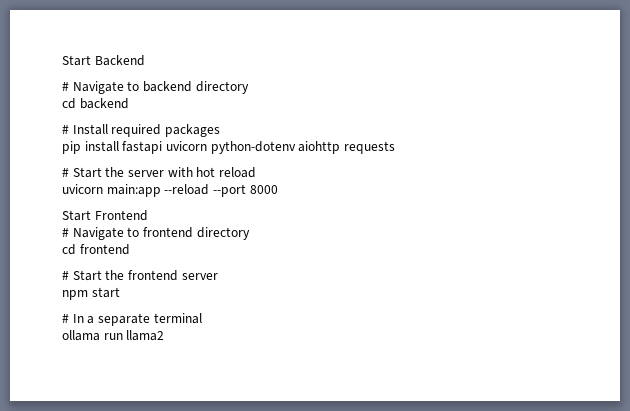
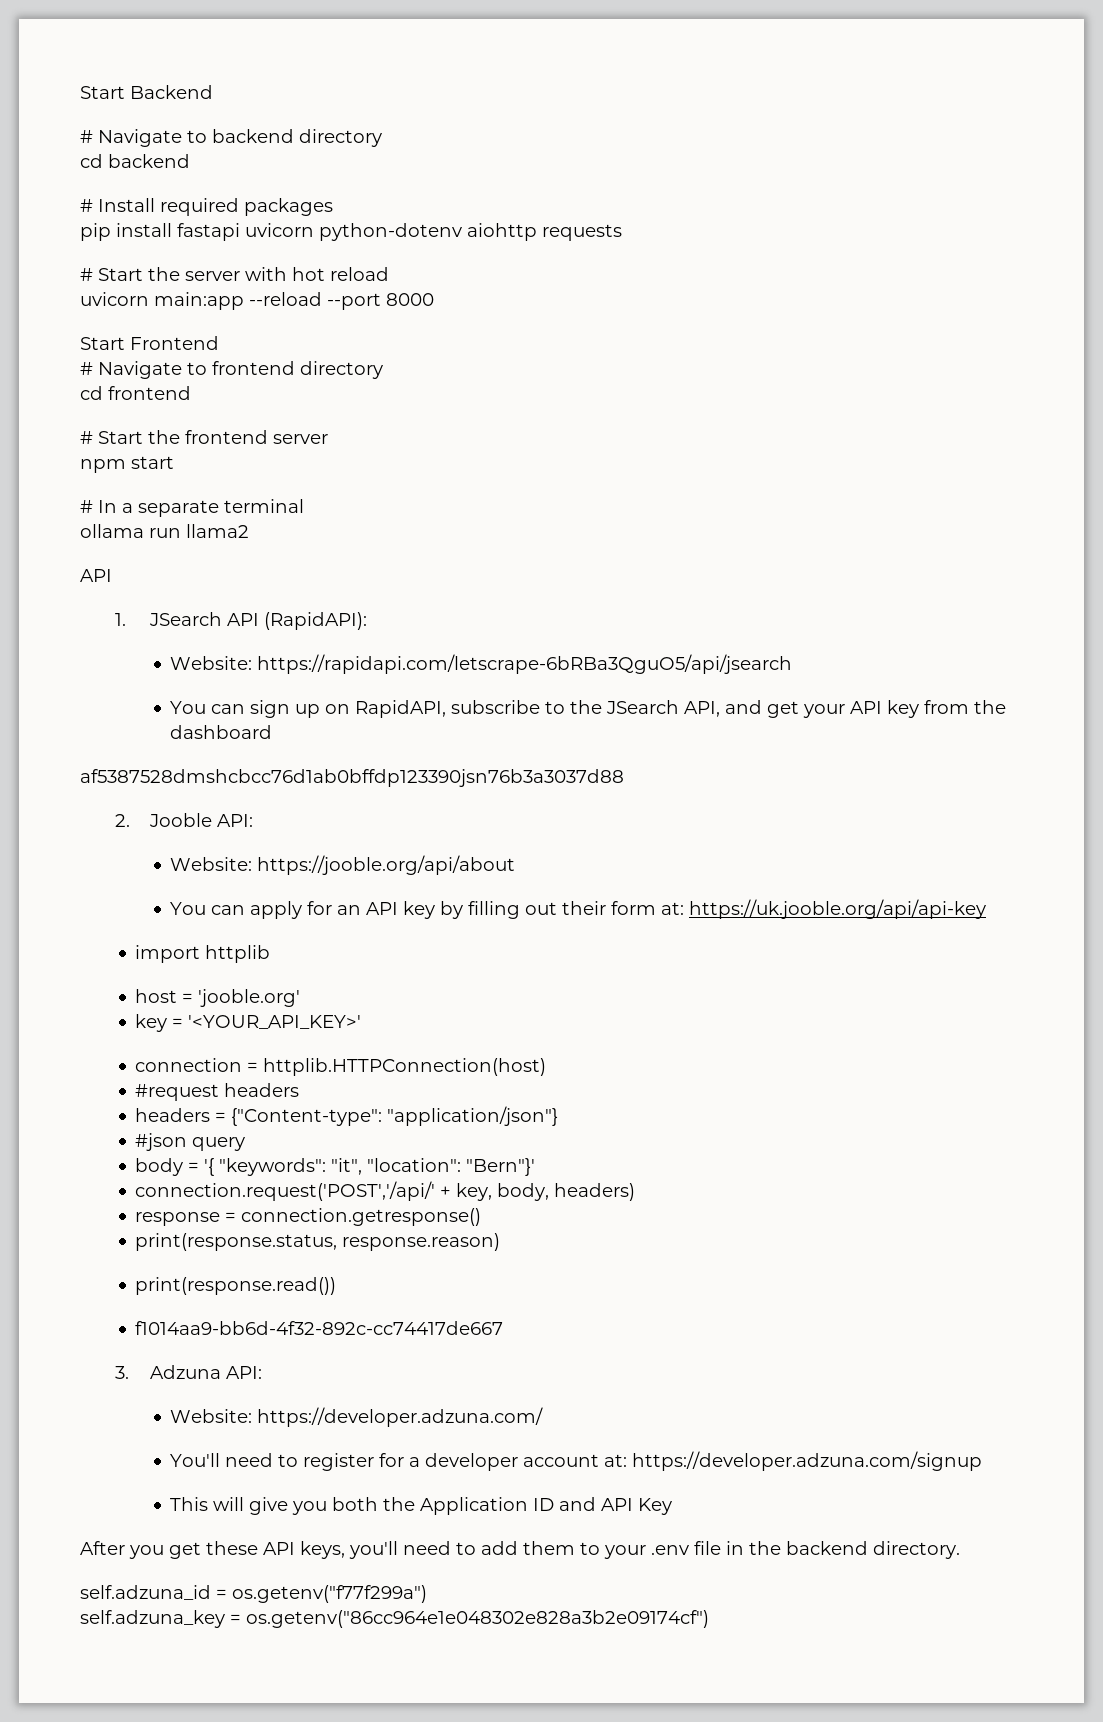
  ollama run llama2
+ API
+ 1. JSearch API (RapidAPI):
+ Website: https://rapidapi.com/letscrape-6bRBa3QguO5/api/jsearch
+ You can sign up on RapidAPI, subscribe to the JSearch API, and get your API key from the dashboard
+ af5387528dmshcbcc76d1ab0bffdp123390jsn76b3a3037d88
+ 2. Jooble API:
+ Website: https://jooble.org/api/about
+ You can apply for an API key by filling out their form at: https://uk.jooble.org/api/api-key
+ import httplib
+ host = 'jooble.org'
+ key = '<YOUR_API_KEY>'
+ connection = httplib.HTTPConnection(host)
+ #request headers
+ headers = {"Content-type": "application/json"}
+ #json query
+ body = '{ "keywords": "it", "location": "Bern"}'
+ connection.request('POST','/api/' + key, body, headers)
+ response = connection.getresponse()
+ print(response.status, response.reason)
+ print(response.read())
+ f1014aa9-bb6d-4f32-892c-cc74417de667
+ 3. Adzuna API:
+ Website: https://developer.adzuna.com/
+ You'll need to register for a developer account at: https://developer.adzuna.com/signup
+ This will give you both the Application ID and API Key
+ After you get these API keys, you'll need to add them to your .env file in the backend directory.
+ self.adzuna_id = os.getenv("f77f299a")
+ self.adzuna_key = os.getenv("86cc964e1e048302e828a3b2e09174cf")

